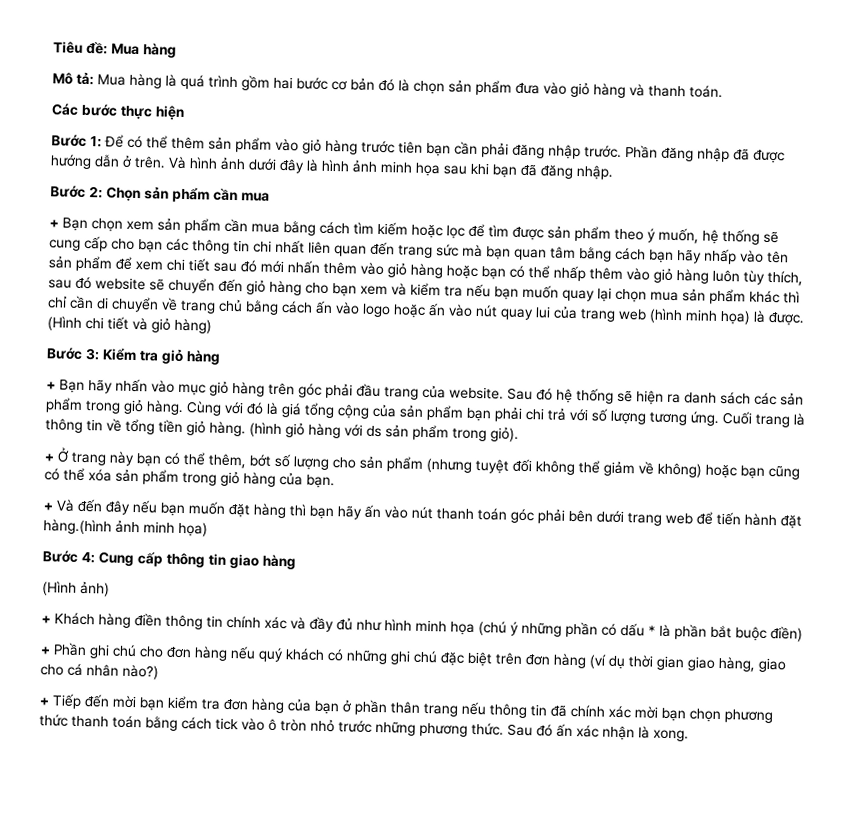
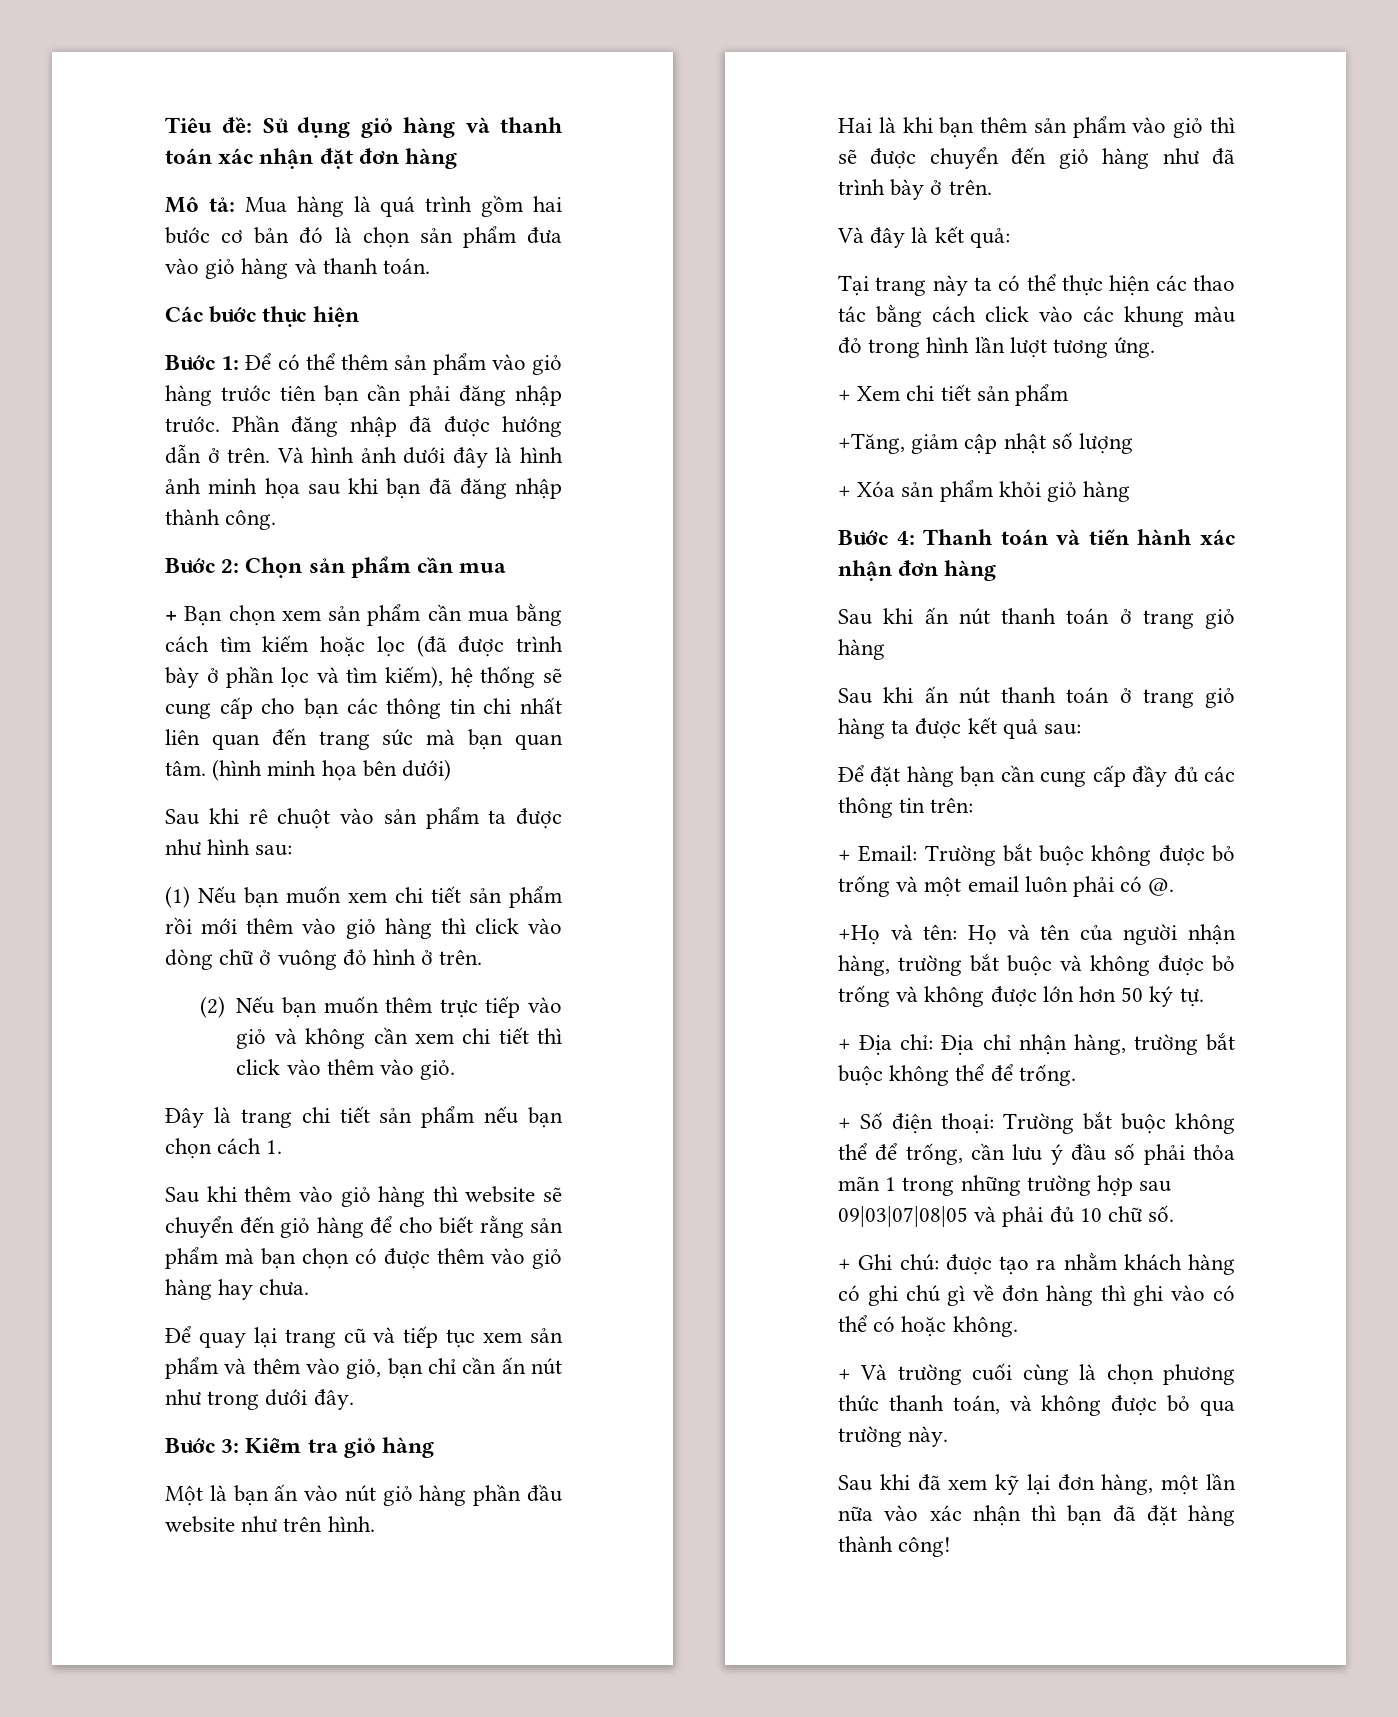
- Tiêu đề: Mua hàng
+ Tiêu đề: Sử dụng giỏ hàng và thanh toán xác nhận đặt đơn hàng
- Và hình ảnh dưới đây là hình ảnh minh họa sau khi bạn đã đăng nhập.
+ Và hình ảnh dưới đây là hình ảnh minh họa sau khi bạn đã đăng nhập thành công.
- + Bạn chọn xem sản phẩm cần mua bằng cách tìm kiếm hoặc lọc để tìm được sản phẩm theo ý muốn, hệ thống sẽ cung cấp cho bạn các thông tin chi nhất liên quan đến trang sức mà bạn quan tâm bằng cách bạn hãy nhấp vào tên sản phẩm để xem chi tiết sau đó mới nhấn thêm vào giỏ hàng hoặc bạn có thể nhấp thêm vào giỏ hàng luôn tùy thích, sau đó website sẽ chuyển đến giỏ hàng cho bạn xem và kiểm tra nếu bạn muốn quay lại chọn mua sản phẩm khác thì chỉ cần di chuyển về trang chủ bằng cách ấn vào logo hoặc ấn vào nút quay lui của trang web (hình minh họa) là được. (Hình chi tiết và giỏ hàng)
+ + Bạn chọn xem sản phẩm cần mua bằng cách tìm kiếm hoặc lọc (đã được trình bày ở phần lọc và tìm kiếm), hệ thống sẽ cung cấp cho bạn các thông tin chi nhất liên quan đến trang sức mà bạn quan tâm. (hình minh họa bên dưới)
+ Sau khi rê chuột vào sản phẩm ta được như hình sau:
+ (1) Nếu bạn muốn xem chi tiết sản phẩm rồi mới thêm vào giỏ hàng thì click vào dòng chữ ở vuông đỏ hình ở trên.
+ (2) Nếu bạn muốn thêm trực tiếp vào giỏ và không cần xem chi tiết thì click vào thêm vào giỏ.
+ Đây là trang chi tiết sản phẩm nếu bạn chọn cách 1.
+ Sau khi thêm vào giỏ hàng thì website sẽ chuyển đến giỏ hàng để cho biết rằng sản phẩm mà bạn chọn có được thêm vào giỏ hàng hay chưa.
+ Để quay lại trang cũ và tiếp tục xem sản phẩm và thêm vào giỏ, bạn chỉ cần ấn nút như trong dưới đây.
- + Bạn hãy nhấn vào mục giỏ hàng trên góc phải đầu trang của website. Sau đó hệ thống sẽ hiện ra danh sách các sản phẩm trong giỏ hàng. Cùng với đó là giá tổng cộng của sản phẩm bạn phải chi trả với số lượng tương ứng. Cuối trang là thông tin về tổng tiền giỏ hàng. (hình giỏ hàng với ds sản phẩm trong giỏ).
- + Ở trang này bạn có thể thêm, bớt số lượng cho sản phẩm (nhưng tuyệt đối không thể giảm về không) hoặc bạn cũng có thể xóa sản phẩm trong giỏ hàng của bạn.
- + Và đến đây nếu bạn muốn đặt hàng thì bạn hãy ấn vào nút thanh toán góc phải bên dưới trang web để tiến hành đặt hàng.(hình ảnh minh họa)
- Bước 4: Cung cấp thông tin giao hàng
- (Hình ảnh)
- + Khách hàng điền thông tin chính xác và đầy đủ như hình minh họa (chú ý những phần có dấu * là phần bắt buộc điền)
- + Phần ghi chú cho đơn hàng nếu quý khách có những ghi chú đặc biệt trên đơn hàng (ví dụ thời gian giao hàng, giao cho cá nhân nào?)
- + Tiếp đến mời bạn kiểm tra đơn hàng của bạn ở phần thân trang nếu thông tin đã chính xác mời bạn chọn phương thức thanh toán bằng cách tick vào ô tròn nhỏ trước những phương thức. Sau đó ấn xác nhận là xong.
+ Một là bạn ấn vào nút giỏ hàng phần đầu website như trên hình.
+ Hai là khi bạn thêm sản phẩm vào giỏ thì sẽ được chuyển đến giỏ hàng như đã trình bày ở trên.
+ Và đây là kết quả:
+ Tại trang này ta có thể thực hiện các thao tác bằng cách click vào các khung màu đỏ trong hình lần lượt tương ứng.
+ + Xem chi tiết sản phẩm
+ +Tăng, giảm cập nhật số lượng
+ + Xóa sản phẩm khỏi giỏ hàng
+ Bước 4: Thanh toán và tiến hành xác nhận đơn hàng
+ Sau khi ấn nút thanh toán ở trang giỏ hàng
+ Sau khi ấn nút thanh toán ở trang giỏ hàng ta được kết quả sau:
+ Để đặt hàng bạn cần cung cấp đầy đủ các thông tin trên:
+ + Email: Trường bắt buộc không được bỏ trống và một email luôn phải có @.
+ +Họ và tên: Họ và tên của người nhận hàng, trường bắt buộc và không được bỏ trống và không được lớn hơn 50 ký tự.
+ + Địa chỉ: Địa chỉ nhận hàng, trường bắt buộc không thể để trống.
+ + Số điện thoại: Trường bắt buộc không thể để trống, cần lưu ý đầu số phải thỏa mãn 1 trong những trường hợp sau 09|03|07|08|05 và phải đủ 10 chữ số.
+ + Ghi chú: được tạo ra nhằm khách hàng có ghi chú gì về đơn hàng thì ghi vào có thể có hoặc không.
+ + Và trường cuối cùng là chọn phương thức thanh toán, và không được bỏ qua trường này.
+ Sau khi đã xem kỹ lại đơn hàng, một lần nữa vào xác nhận thì bạn đã đặt hàng thành công!

